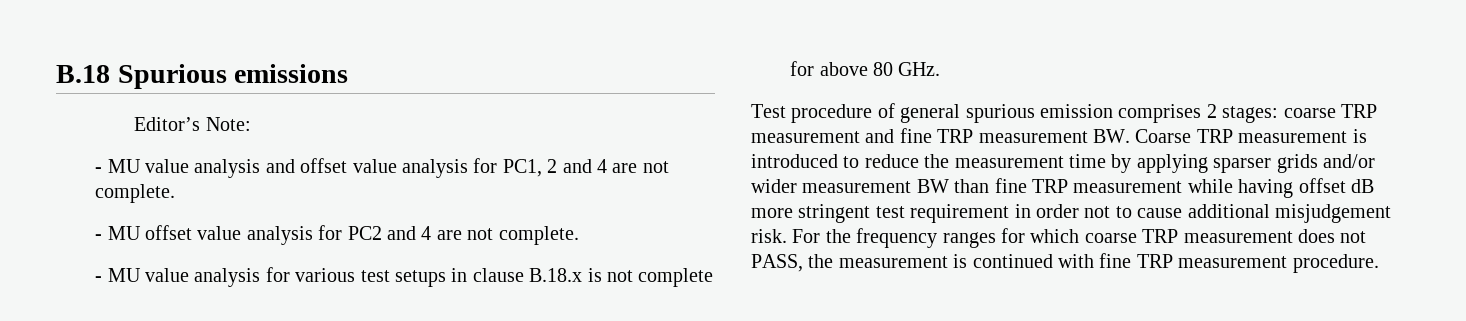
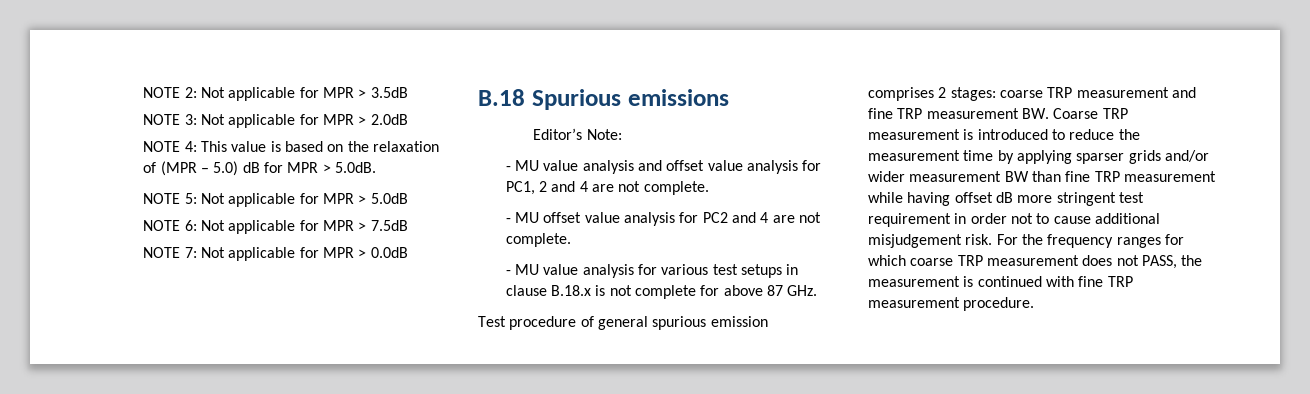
+ NOTE 2: Not applicable for MPR > 3.5dB
+ NOTE 3: Not applicable for MPR > 2.0dB
+ NOTE 4: This value is based on the relaxation of (MPR – 5.0) dB for MPR > 5.0dB.
+ NOTE 5: Not applicable for MPR > 5.0dB
+ NOTE 6: Not applicable for MPR > 7.5dB
+ NOTE 7: Not applicable for MPR > 0.0dB
- - MU value analysis for various test setups in clause B.18.x is not complete for above 80 GHz.
+ - MU value analysis for various test setups in clause B.18.x is not complete for above 87 GHz.

